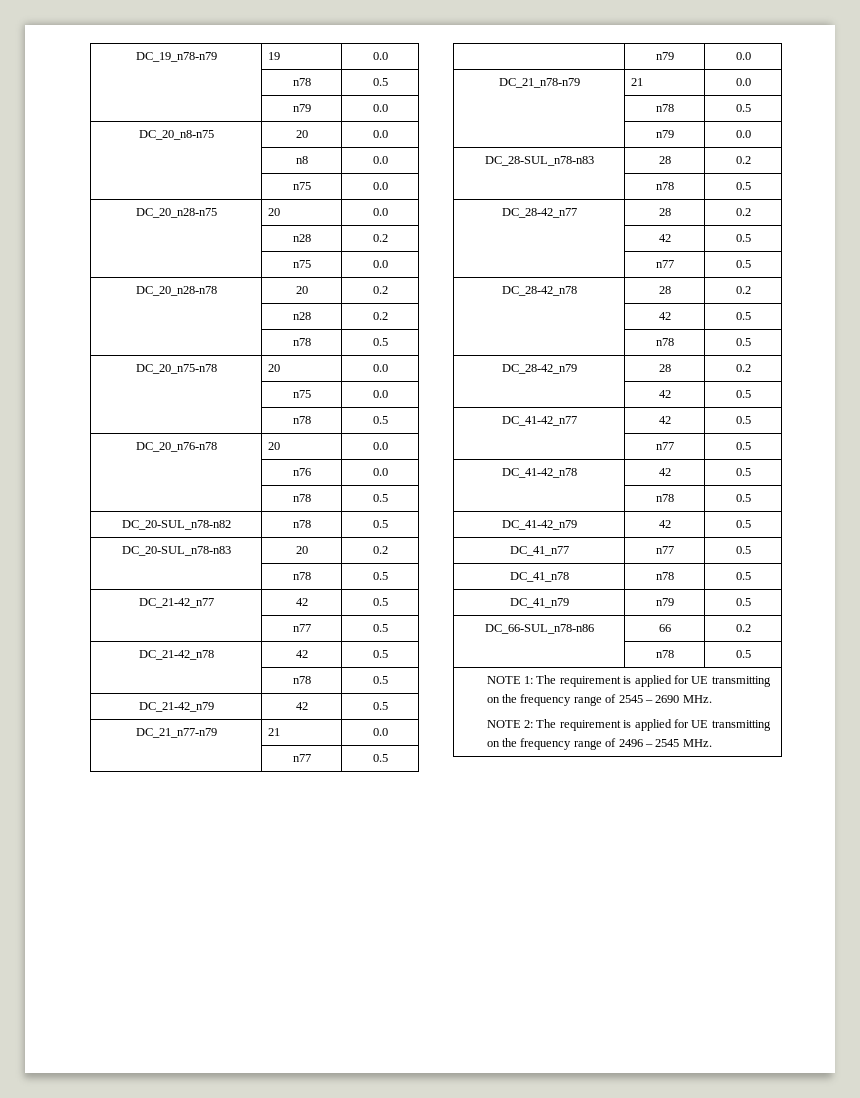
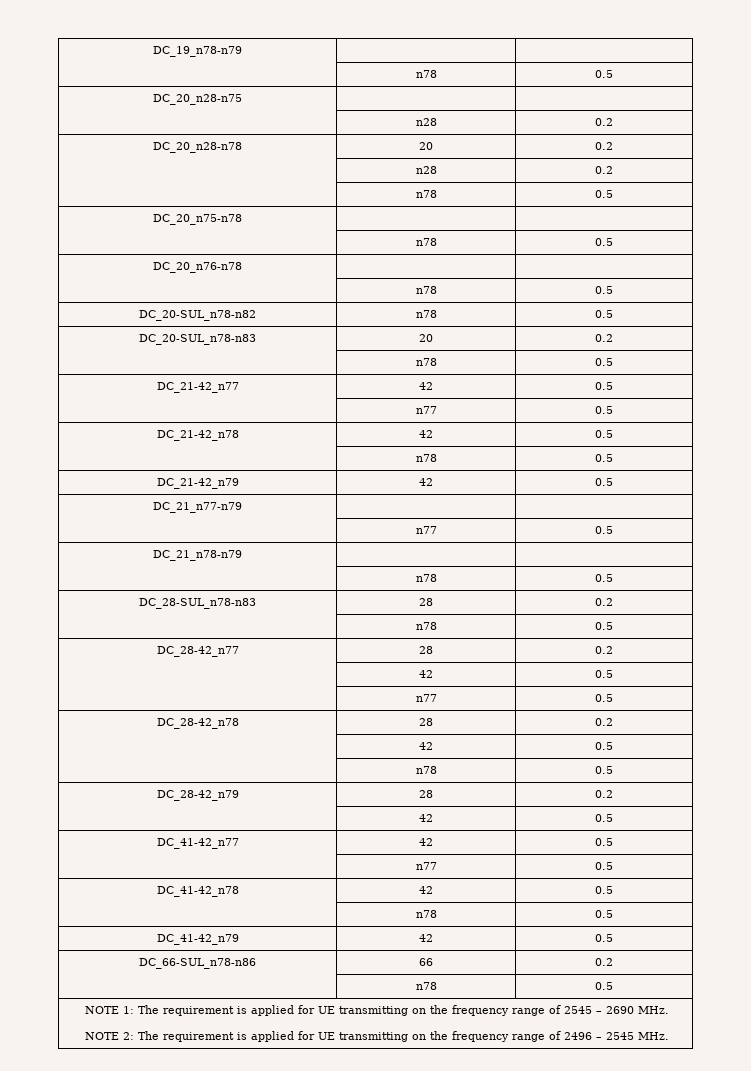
- DC_19_n78-n79 | 19 | 0.0
+ DC_19_n78-n79 | |
  | n78 | 0.5
- | n79 | 0.0
- DC_20_n8-n75 | 20 | 0.0
- | n8 | 0.0
- | n75 | 0.0
- DC_20_n28-n75 | 20 | 0.0
+ DC_20_n28-n75 | |
  | n28 | 0.2
- | n75 | 0.0
- DC_20_n75-n78 | 20 | 0.0
- | n75 | 0.0
+ DC_20_n75-n78 | |
- DC_20_n76-n78 | 20 | 0.0
- | n76 | 0.0
+ DC_20_n76-n78 | |
- DC_21_n77-n79 | 21 | 0.0
+ DC_21_n77-n79 | |
  | n77 | 0.5
- | n79 | 0.0
- DC_21_n78-n79 | 21 | 0.0
+ DC_21_n78-n79 | |
  | n78 | 0.5
- | n79 | 0.0
- DC_41_n77 | n77 | 0.5
- DC_41_n78 | n78 | 0.5
- DC_41_n79 | n79 | 0.5

